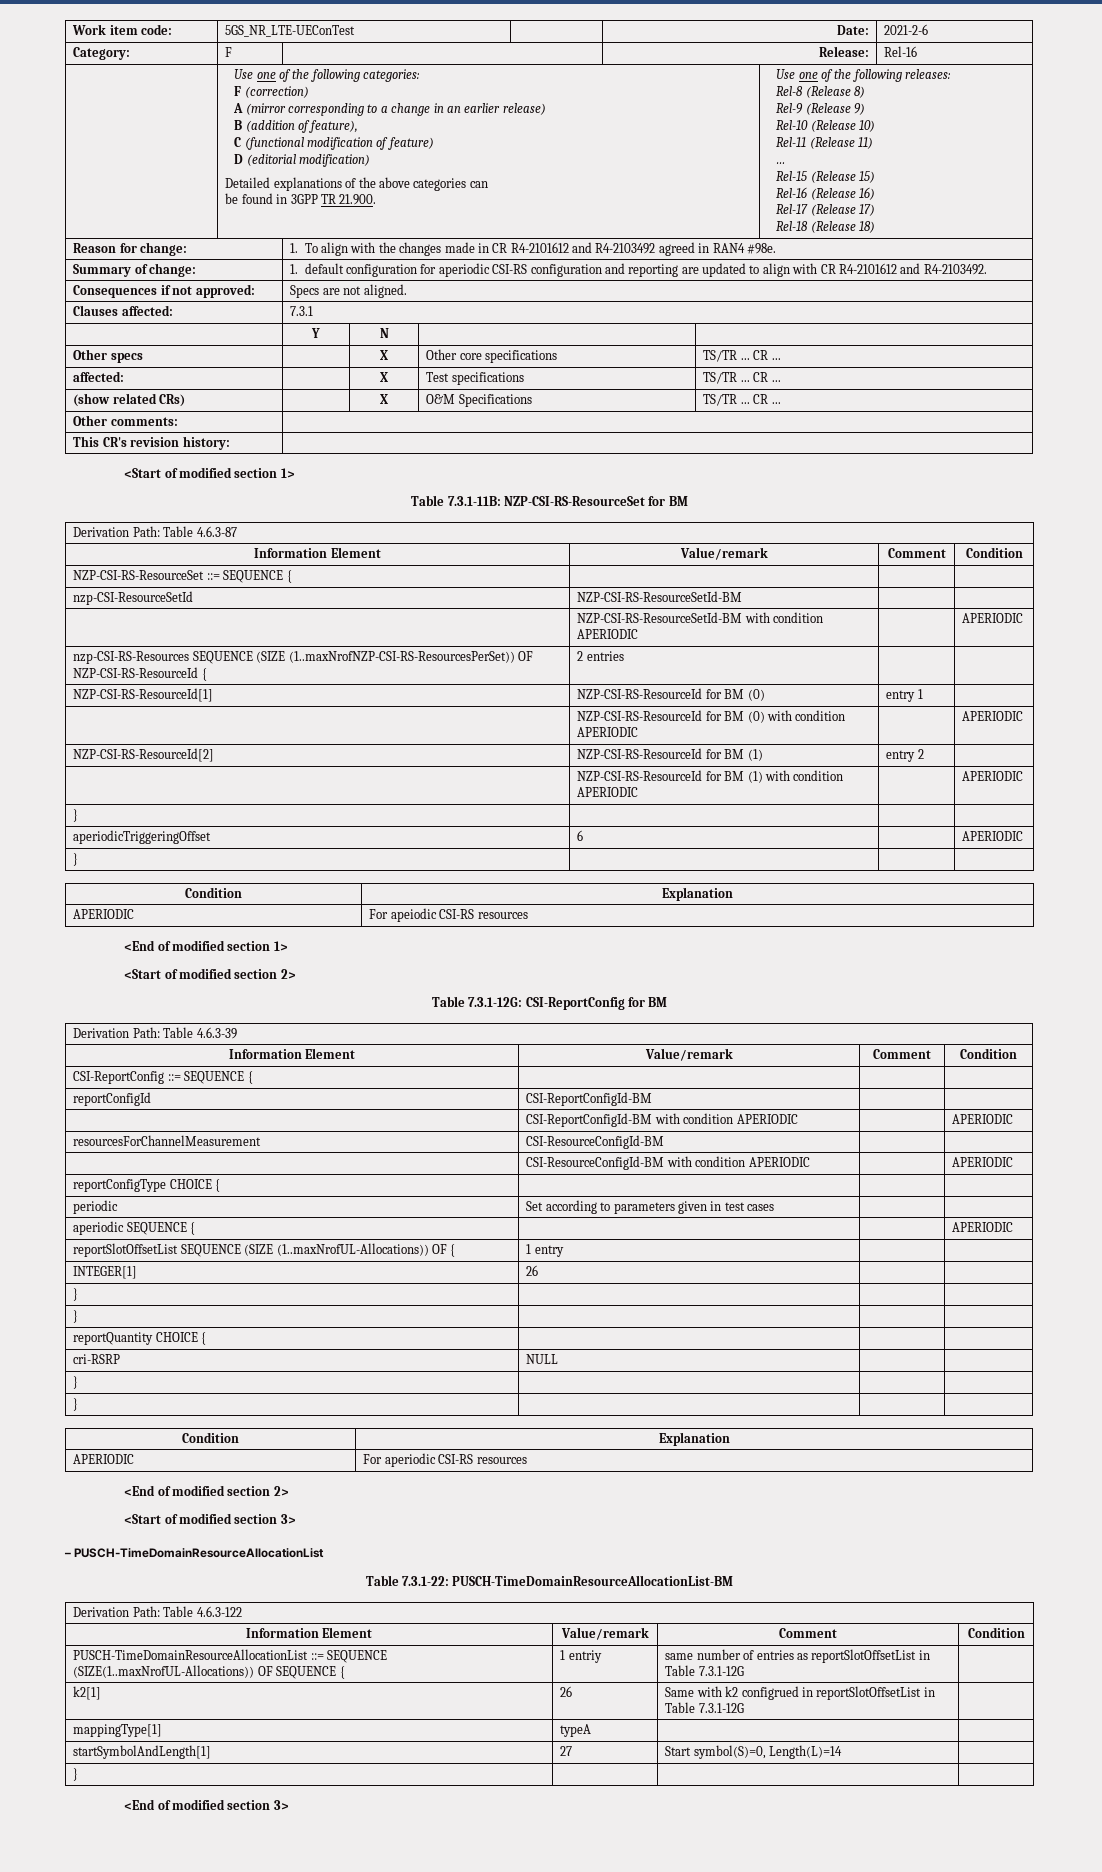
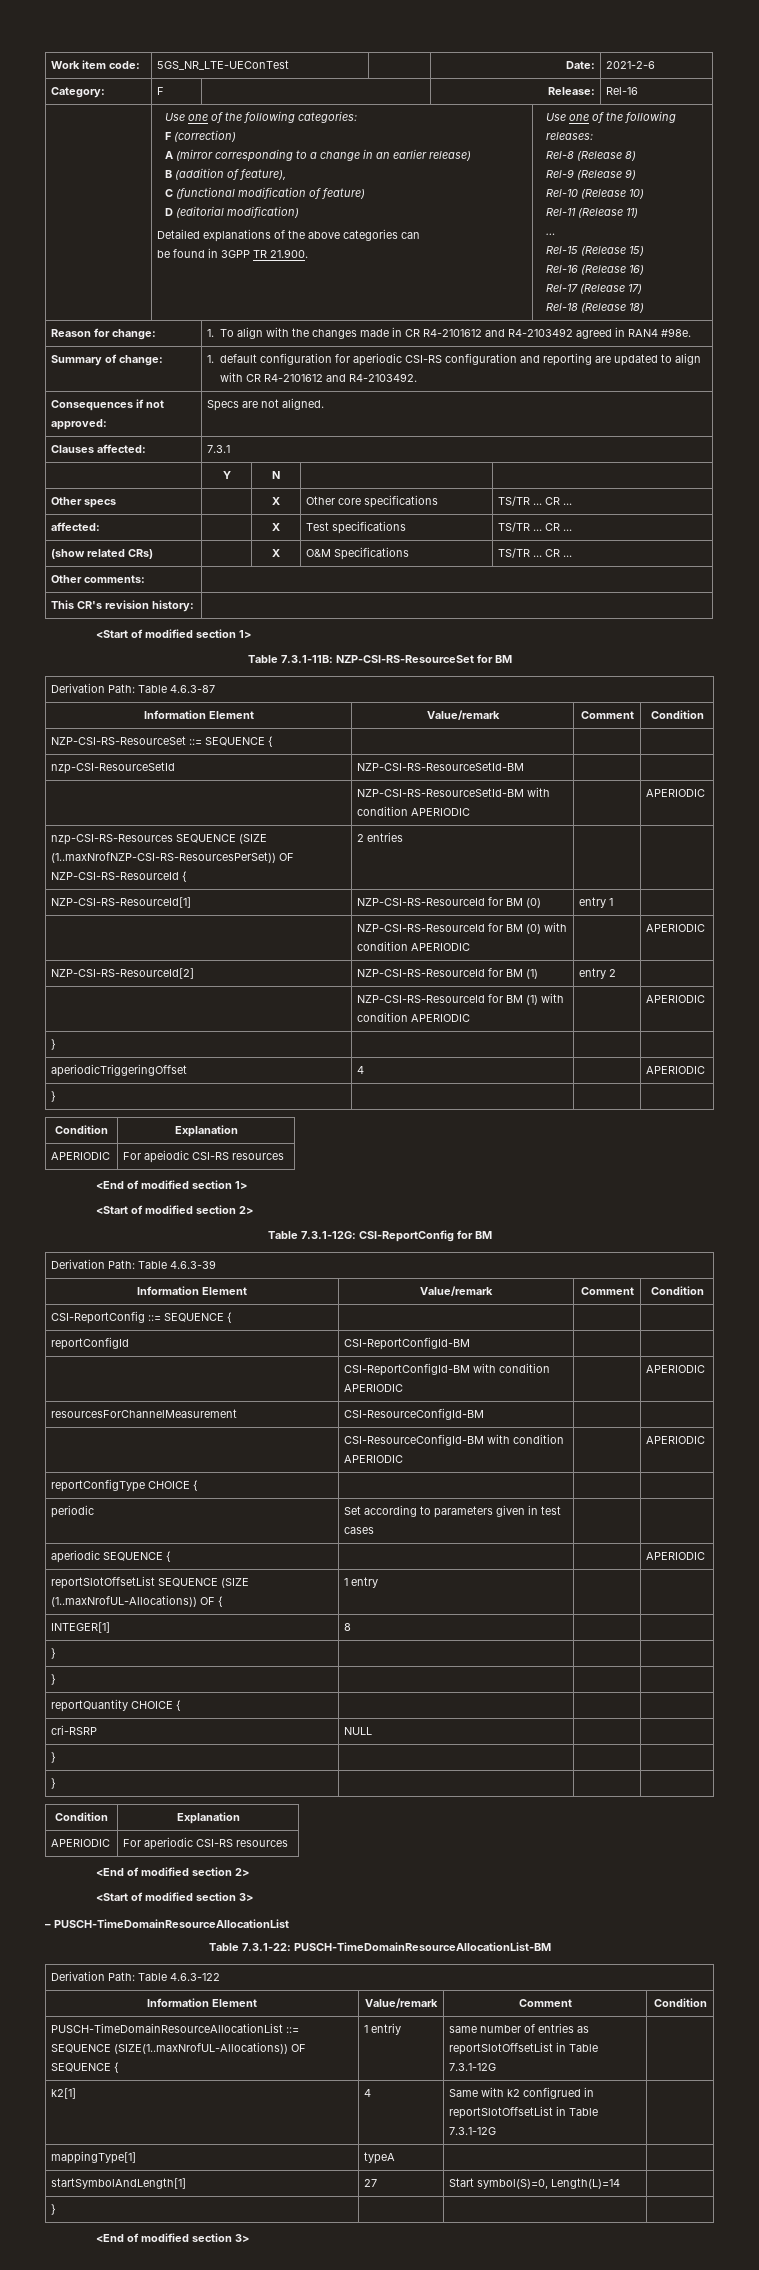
- aperiodicTriggeringOffset | 6 | | APERIODIC
+ aperiodicTriggeringOffset | 4 | | APERIODIC
- INTEGER[1] | 26 | |
+ INTEGER[1] | 8 | |
- k2[1] | 26 | Same with k2 configrued in reportSlotOffsetList in Table 7.3.1-12G |
+ k2[1] | 4 | Same with k2 configrued in reportSlotOffsetList in Table 7.3.1-12G |

